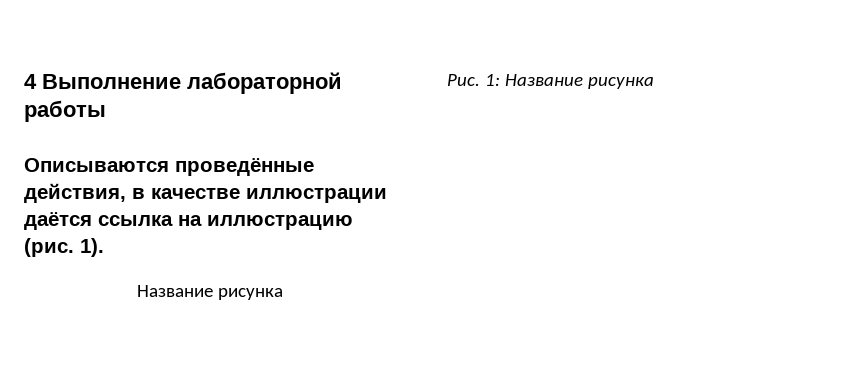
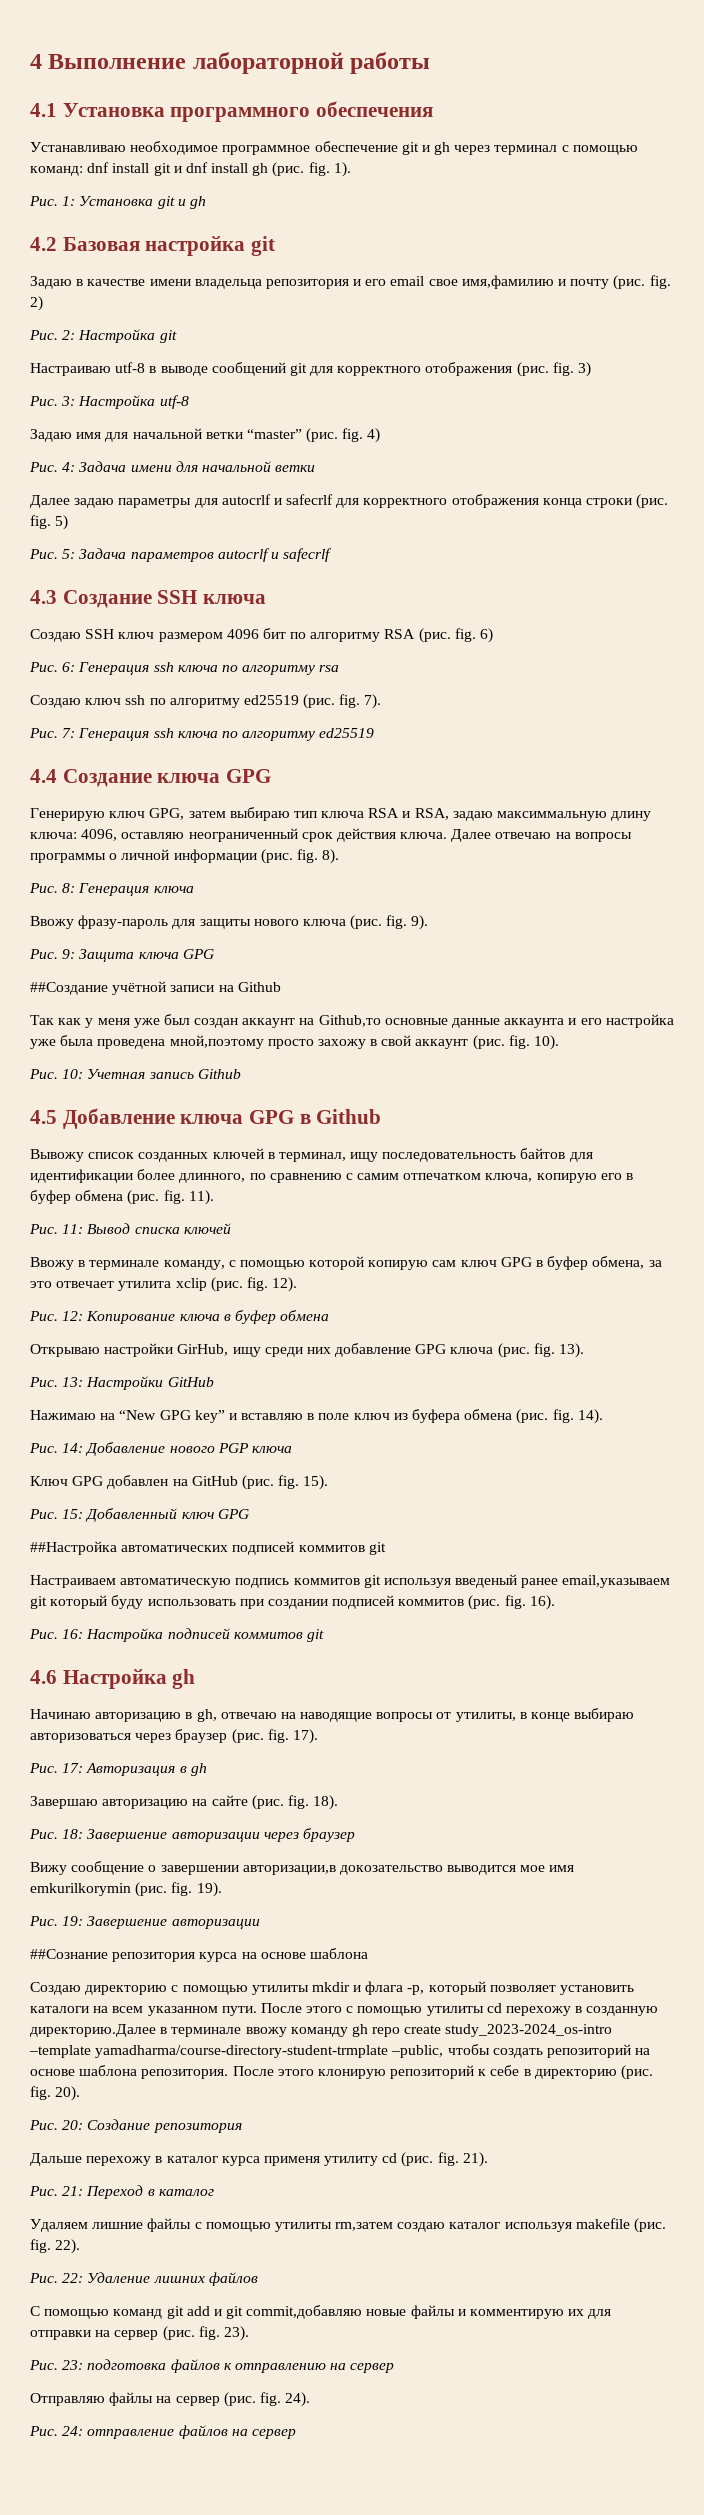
- Описываются проведённые действия, в качестве иллюстрации даётся ссылка на иллюстрацию (рис. 1).
- Название рисунка
+ 4.1 Установка программного обеспечения
+ Устанавливаю необходимое программное обеспечение git и gh через терминал с помощью команд: dnf install git и dnf install gh (рис. fig. 1).
- Рис. 1: Название рисунка
+ Рис. 1: Установка git и gh
+ 4.2 Базовая настройка git
+ Задаю в качестве имени владельца репозитория и его email свое имя,фамилию и почту (рис. fig. 2)
+ Рис. 2: Настройка git
+ Настраиваю utf-8 в выводе сообщений git для корректного отображения (рис. fig. 3)
+ Рис. 3: Настройка utf-8
+ Задаю имя для начальной ветки “master” (рис. fig. 4)
+ Рис. 4: Задача имени для начальной ветки
+ Далее задаю параметры для autocrlf и safecrlf для корректного отображения конца строки (рис. fig. 5)
+ Рис. 5: Задача параметров autocrlf и safecrlf
+ 4.3 Создание SSH ключа
+ Создаю SSH ключ размером 4096 бит по алгоритму RSA (рис. fig. 6)
+ Рис. 6: Генерация ssh ключа по алгоритму rsa
+ Создаю ключ ssh по алгоритму ed25519 (рис. fig. 7).
+ Рис. 7: Генерация ssh ключа по алгоритму ed25519
+ 4.4 Создание ключа GPG
+ Генерирую ключ GPG, затем выбираю тип ключа RSA и RSA, задаю максиммальную длину ключа: 4096, оставляю неограниченный срок действия ключа. Далее отвечаю на вопросы программы о личной информации (рис. fig. 8).
+ Рис. 8: Генерация ключа
+ Ввожу фразу-пароль для защиты нового ключа (рис. fig. 9).
+ Рис. 9: Защита ключа GPG
+ ##Создание учётной записи на Github
+ Так как у меня уже был создан аккаунт на Github,то основные данные аккаунта и его настройка уже была проведена мной,поэтому просто захожу в свой аккаунт (рис. fig. 10).
+ Рис. 10: Учетная запись Github
+ 4.5 Добавление ключа GPG в Github
+ Вывожу список созданных ключей в терминал, ищу последовательность байтов для идентификации более длинного, по сравнению с самим отпечатком ключа, копирую его в буфер обмена (рис. fig. 11).
+ Рис. 11: Вывод списка ключей
+ Ввожу в терминале команду, с помощью которой копирую сам ключ GPG в буфер обмена, за это отвечает утилита xclip (рис. fig. 12).
+ Рис. 12: Копирование ключа в буфер обмена
+ Открываю настройки GirHub, ищу среди них добавление GPG ключа (рис. fig. 13).
+ Рис. 13: Настройки GitHub
+ Нажимаю на “New GPG key” и вставляю в поле ключ из буфера обмена (рис. fig. 14).
+ Рис. 14: Добавление нового PGP ключа
+ Ключ GPG добавлен на GitHub (рис. fig. 15).
+ Рис. 15: Добавленный ключ GPG
+ ##Настройка автоматических подписей коммитов git
+ Настраиваем автоматическую подпись коммитов git используя введеный ранее email,указываем git который буду использовать при создании подписей коммитов (рис. fig. 16).
+ Рис. 16: Настройка подписей коммитов git
+ 4.6 Настройка gh
+ Начинаю авторизацию в gh, отвечаю на наводящие вопросы от утилиты, в конце выбираю авторизоваться через браузер (рис. fig. 17).
+ Рис. 17: Авторизация в gh
+ Завершаю авторизацию на сайте (рис. fig. 18).
+ Рис. 18: Завершение авторизации через браузер
+ Вижу сообщение о завершении авторизации,в докозательство выводится мое имя emkurilkorymin (рис. fig. 19).
+ Рис. 19: Завершение авторизации
+ ##Сознание репозитория курса на основе шаблона
+ Создаю директорию с помощью утилиты mkdir и флага -p, который позволяет установить каталоги на всем указанном пути. После этого с помощью утилиты cd перехожу в созданную директорию.Далее в терминале ввожу команду gh repo create study_2023-2024_os-intro –template yamadharma/course-directory-student-trmplate –public, чтобы создать репозиторий на основе шаблона репозитория. После этого клонирую репозиторий к себе в директорию (рис. fig. 20).
+ Рис. 20: Создание репозитория
+ Дальше перехожу в каталог курса применя утилиту cd (рис. fig. 21).
+ Рис. 21: Переход в каталог
+ Удаляем лишние файлы с помощью утилиты rm,затем создаю каталог используя makefile (рис. fig. 22).
+ Рис. 22: Удаление лишних файлов
+ С помощью команд git add и git commit,добавляю новые файлы и комментирую их для отправки на сервер (рис. fig. 23).
+ Рис. 23: подготовка файлов к отправлению на сервер
+ Отправляю файлы на сервер (рис. fig. 24).
+ Рис. 24: отправление файлов на сервер

